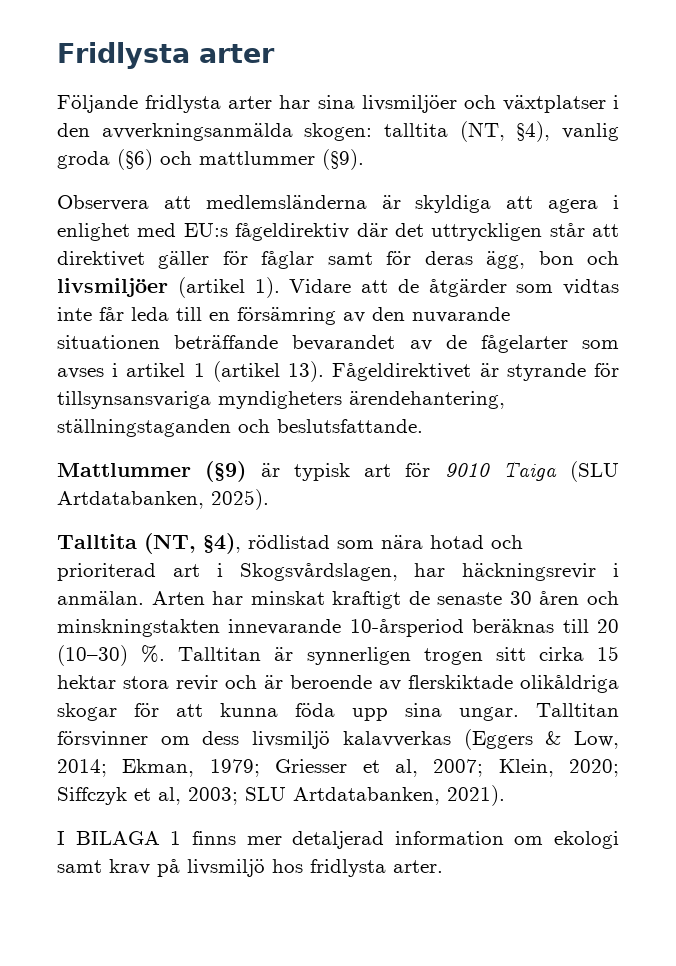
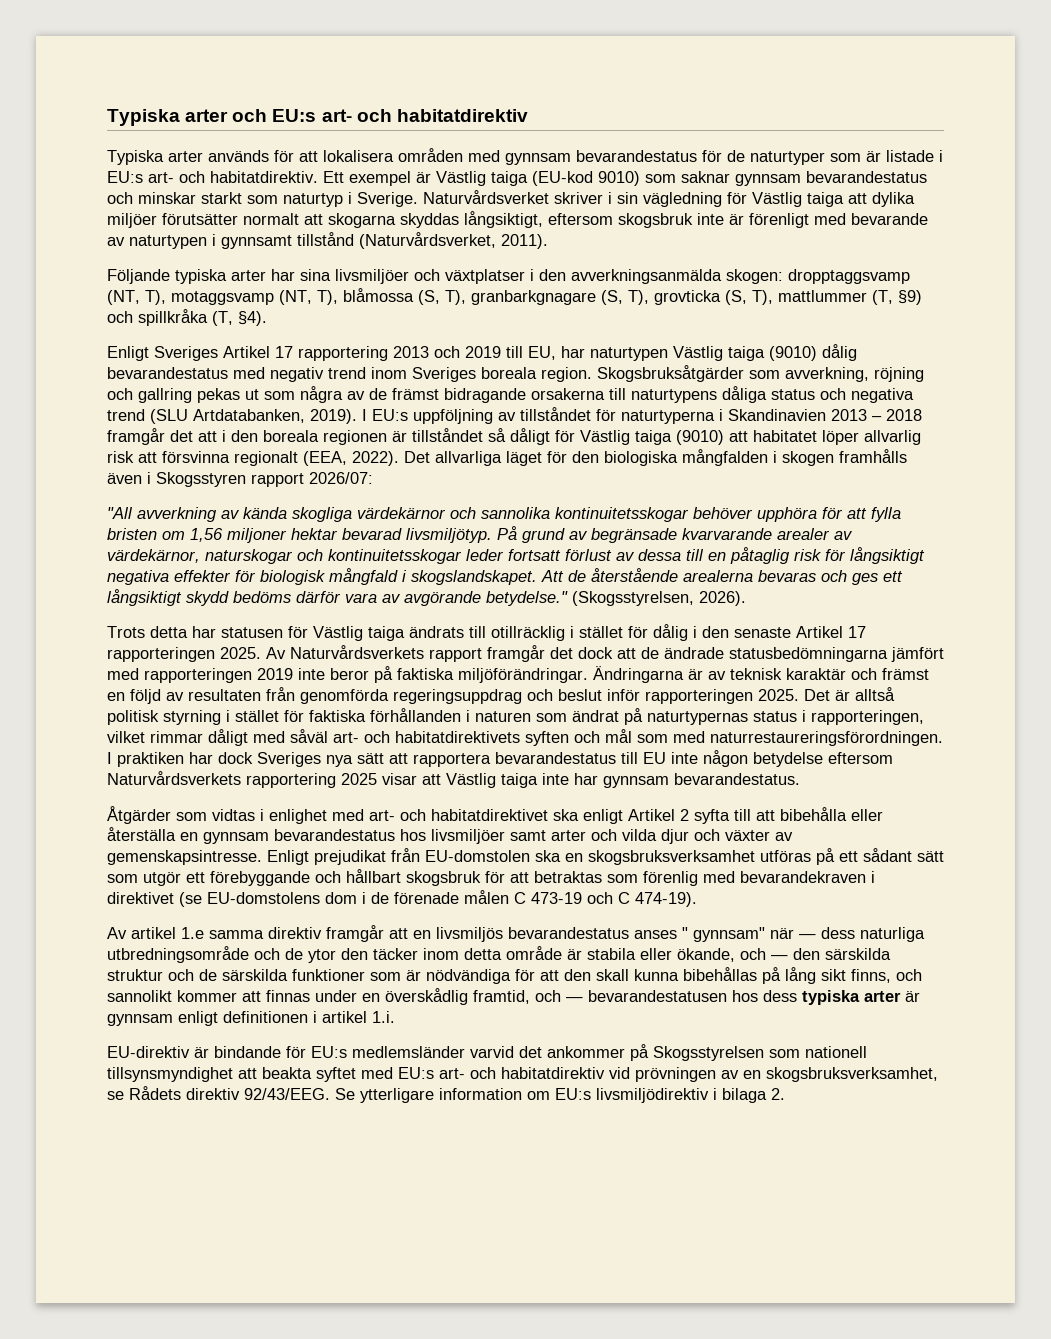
- Fridlysta arter
+ Typiska arter och EU:s art- och habitatdirektiv
+ Typiska arter används för att lokalisera områden med gynnsam bevarandestatus för de naturtyper som är listade i EU:s art- och habitatdirektiv. Ett exempel är Västlig taiga (EU-kod 9010) som saknar gynnsam bevarandestatus och minskar starkt som naturtyp i Sverige. Naturvårdsverket skriver i sin vägledning för Västlig taiga att dylika miljöer förutsätter normalt att skogarna skyddas långsiktigt, eftersom skogsbruk inte är förenligt med bevarande av naturtypen i gynnsamt tillstånd (Naturvårdsverket, 2011).
- Följande fridlysta arter har sina livsmiljöer och växtplatser i den avverkningsanmälda skogen: talltita (NT, §4), vanlig groda (§6) och mattlummer (§9).
- Observera att medlemsländerna är skyldiga att agera i enlighet med EU:s fågeldirektiv där det uttryckligen står att direktivet gäller för fåglar samt för deras ägg, bon och livsmiljöer (artikel 1). Vidare att de åtgärder som vidtas inte får leda till en försämring av den nuvarande situationen beträffande bevarandet av de fågelarter som avses i artikel 1 (artikel 13). Fågeldirektivet är styrande för tillsynsansvariga myndigheters ärendehantering, ställningstaganden och beslutsfattande.
- Mattlummer (§9) är typisk art för 9010 Taiga (SLU Artdatabanken, 2025).
- Talltita (NT, §4), rödlistad som nära hotad och prioriterad art i Skogsvårdslagen, har häckningsrevir i anmälan. Arten har minskat kraftigt de senaste 30 åren och minskningstakten innevarande 10-årsperiod beräknas till 20 (10–30) %. Talltitan är synnerligen trogen sitt cirka 15 hektar stora revir och är beroende av flerskiktade olikåldriga skogar för att kunna föda upp sina ungar. Talltitan försvinner om dess livsmiljö kalavverkas (Eggers & Low, 2014; Ekman, 1979; Griesser et al, 2007; Klein, 2020; Siffczyk et al, 2003; SLU Artdatabanken, 2021).
- I BILAGA 1 finns mer detaljerad information om ekologi samt krav på livsmiljö hos fridlysta arter.
+ Följande typiska arter har sina livsmiljöer och växtplatser i den avverkningsanmälda skogen: dropptaggsvamp (NT, T), motaggsvamp (NT, T), blåmossa (S, T), granbarkgnagare (S, T), grovticka (S, T), mattlummer (T, §9) och spillkråka (T, §4).
+ Enligt Sveriges Artikel 17 rapportering 2013 och 2019 till EU, har naturtypen Västlig taiga (9010) dålig bevarandestatus med negativ trend inom Sveriges boreala region. Skogsbruksåtgärder som avverkning, röjning och gallring pekas ut som några av de främst bidragande orsakerna till naturtypens dåliga status och negativa trend (SLU Artdatabanken, 2019). I EU:s uppföljning av tillståndet för naturtyperna i Skandinavien 2013 – 2018 framgår det att i den boreala regionen är tillståndet så dåligt för Västlig taiga (9010) att habitatet löper allvarlig risk att försvinna regionalt (EEA, 2022). Det allvarliga läget för den biologiska mångfalden i skogen framhålls även i Skogsstyren rapport 2026/07:
+ "All avverkning av kända skogliga värdekärnor och sannolika kontinuitetsskogar behöver upphöra för att fylla bristen om 1,56 miljoner hektar bevarad livsmiljötyp. På grund av begränsade kvarvarande arealer av värdekärnor, naturskogar och kontinuitetsskogar leder fortsatt förlust av dessa till en påtaglig risk för långsiktigt negativa effekter för biologisk mångfald i skogslandskapet. Att de återstående arealerna bevaras och ges ett långsiktigt skydd bedöms därför vara av avgörande betydelse." (Skogsstyrelsen, 2026).
+ Trots detta har statusen för Västlig taiga ändrats till otillräcklig i stället för dålig i den senaste Artikel 17 rapporteringen 2025. Av Naturvårdsverkets rapport framgår det dock att de ändrade statusbedömningarna jämfört med rapporteringen 2019 inte beror på faktiska miljöförändringar. Ändringarna är av teknisk karaktär och främst en följd av resultaten från genomförda regeringsuppdrag och beslut inför rapporteringen 2025. Det är alltså politisk styrning i stället för faktiska förhållanden i naturen som ändrat på naturtypernas status i rapporteringen, vilket rimmar dåligt med såväl art- och habitatdirektivets syften och mål som med naturrestaureringsförordningen. I praktiken har dock Sveriges nya sätt att rapportera bevarandestatus till EU inte någon betydelse eftersom Naturvårdsverkets rapportering 2025 visar att Västlig taiga inte har gynnsam bevarandestatus.
+ Åtgärder som vidtas i enlighet med art- och habitatdirektivet ska enligt Artikel 2 syfta till att bibehålla eller återställa en gynnsam bevarandestatus hos livsmiljöer samt arter och vilda djur och växter av gemenskapsintresse. Enligt prejudikat från EU-domstolen ska en skogsbruksverksamhet utföras på ett sådant sätt som utgör ett förebyggande och hållbart skogsbruk för att betraktas som förenlig med bevarandekraven i direktivet (se EU-domstolens dom i de förenade målen C 473-19 och C 474-19).
+ Av artikel 1.e samma direktiv framgår att en livsmiljös bevarandestatus anses " gynnsam" när — dess naturliga utbredningsområde och de ytor den täcker inom detta område är stabila eller ökande, och — den särskilda struktur och de särskilda funktioner som är nödvändiga för att den skall kunna bibehållas på lång sikt finns, och sannolikt kommer att finnas under en överskådlig framtid, och — bevarandestatusen hos dess typiska arter är gynnsam enligt definitionen i artikel 1.i.
+ EU-direktiv är bindande för EU:s medlemsländer varvid det ankommer på Skogsstyrelsen som nationell tillsynsmyndighet att beakta syftet med EU:s art- och habitatdirektiv vid prövningen av en skogsbruksverksamhet, se Rådets direktiv 92/43/EEG. Se ytterligare information om EU:s livsmiljödirektiv i bilaga 2.

